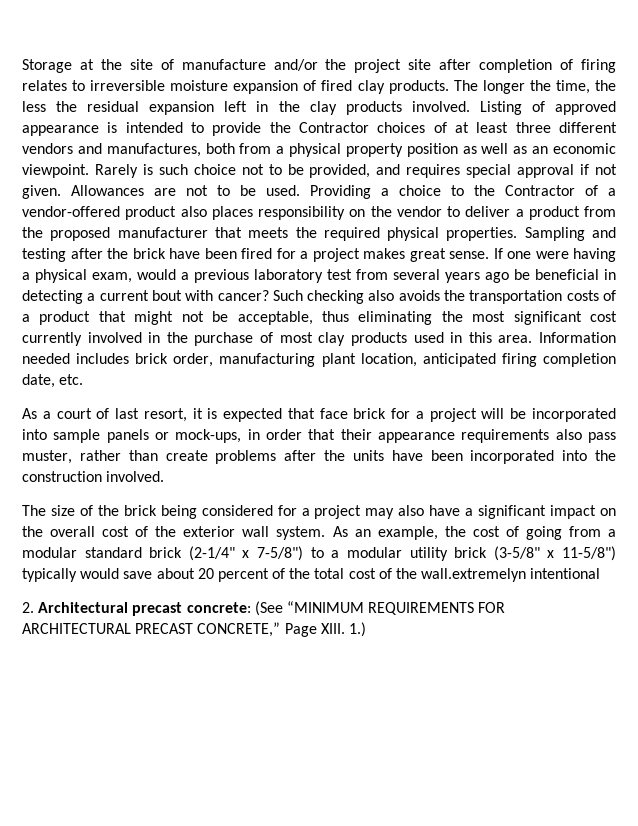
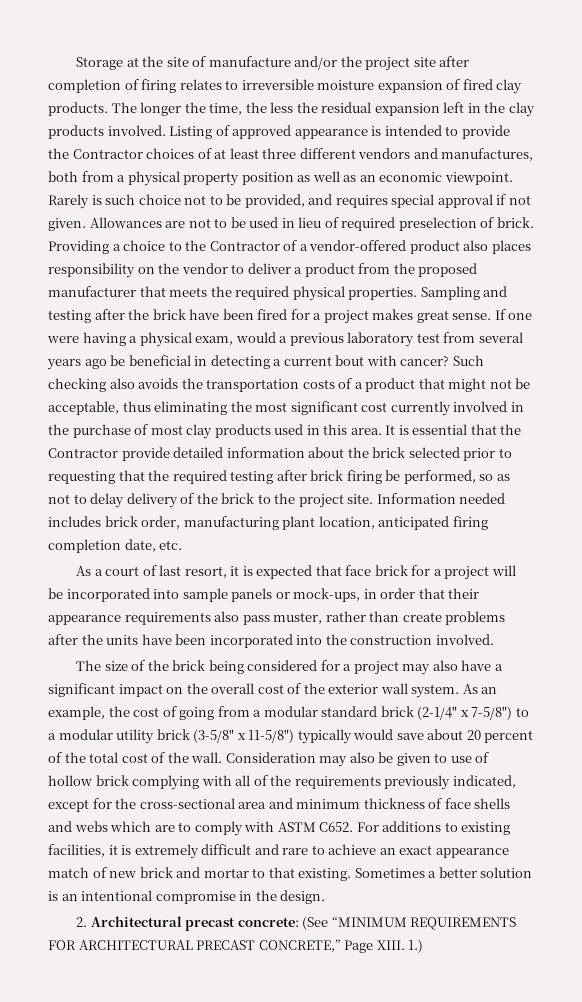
- Allowances are not to be used.
+ Allowances are not to be used in lieu of required preselection of brick.
+ It is essential that the Contractor provide detailed information about the brick selected prior to requesting that the required testing after brick firing be performed, so as not to delay delivery of the brick to the project site.
- As an example, the cost of going from a modular standard brick (2-1/4" x 7-5/8") to a modular utility brick (3-5/8" x 11-5/8") typically would save about 20 percent of the total cost of the wall.extremelyn intentional
+ As an example, the cost of going from a modular standard brick (2-1/4" x 7-5/8") to a modular utility brick (3-5/8" x 11-5/8") typically would save about 20 percent of the total cost of the wall. Consideration may also be given to use of hollow brick complying with all of the requirements previously indicated, except for the cross-sectional area and minimum thickness of face shells and webs which are to comply with ASTM C652. For additions to existing facilities, it is extremely difficult and rare to achieve an exact appearance match of new brick and mortar to that existing. Sometimes a better solution is an intentional compromise in the design.

